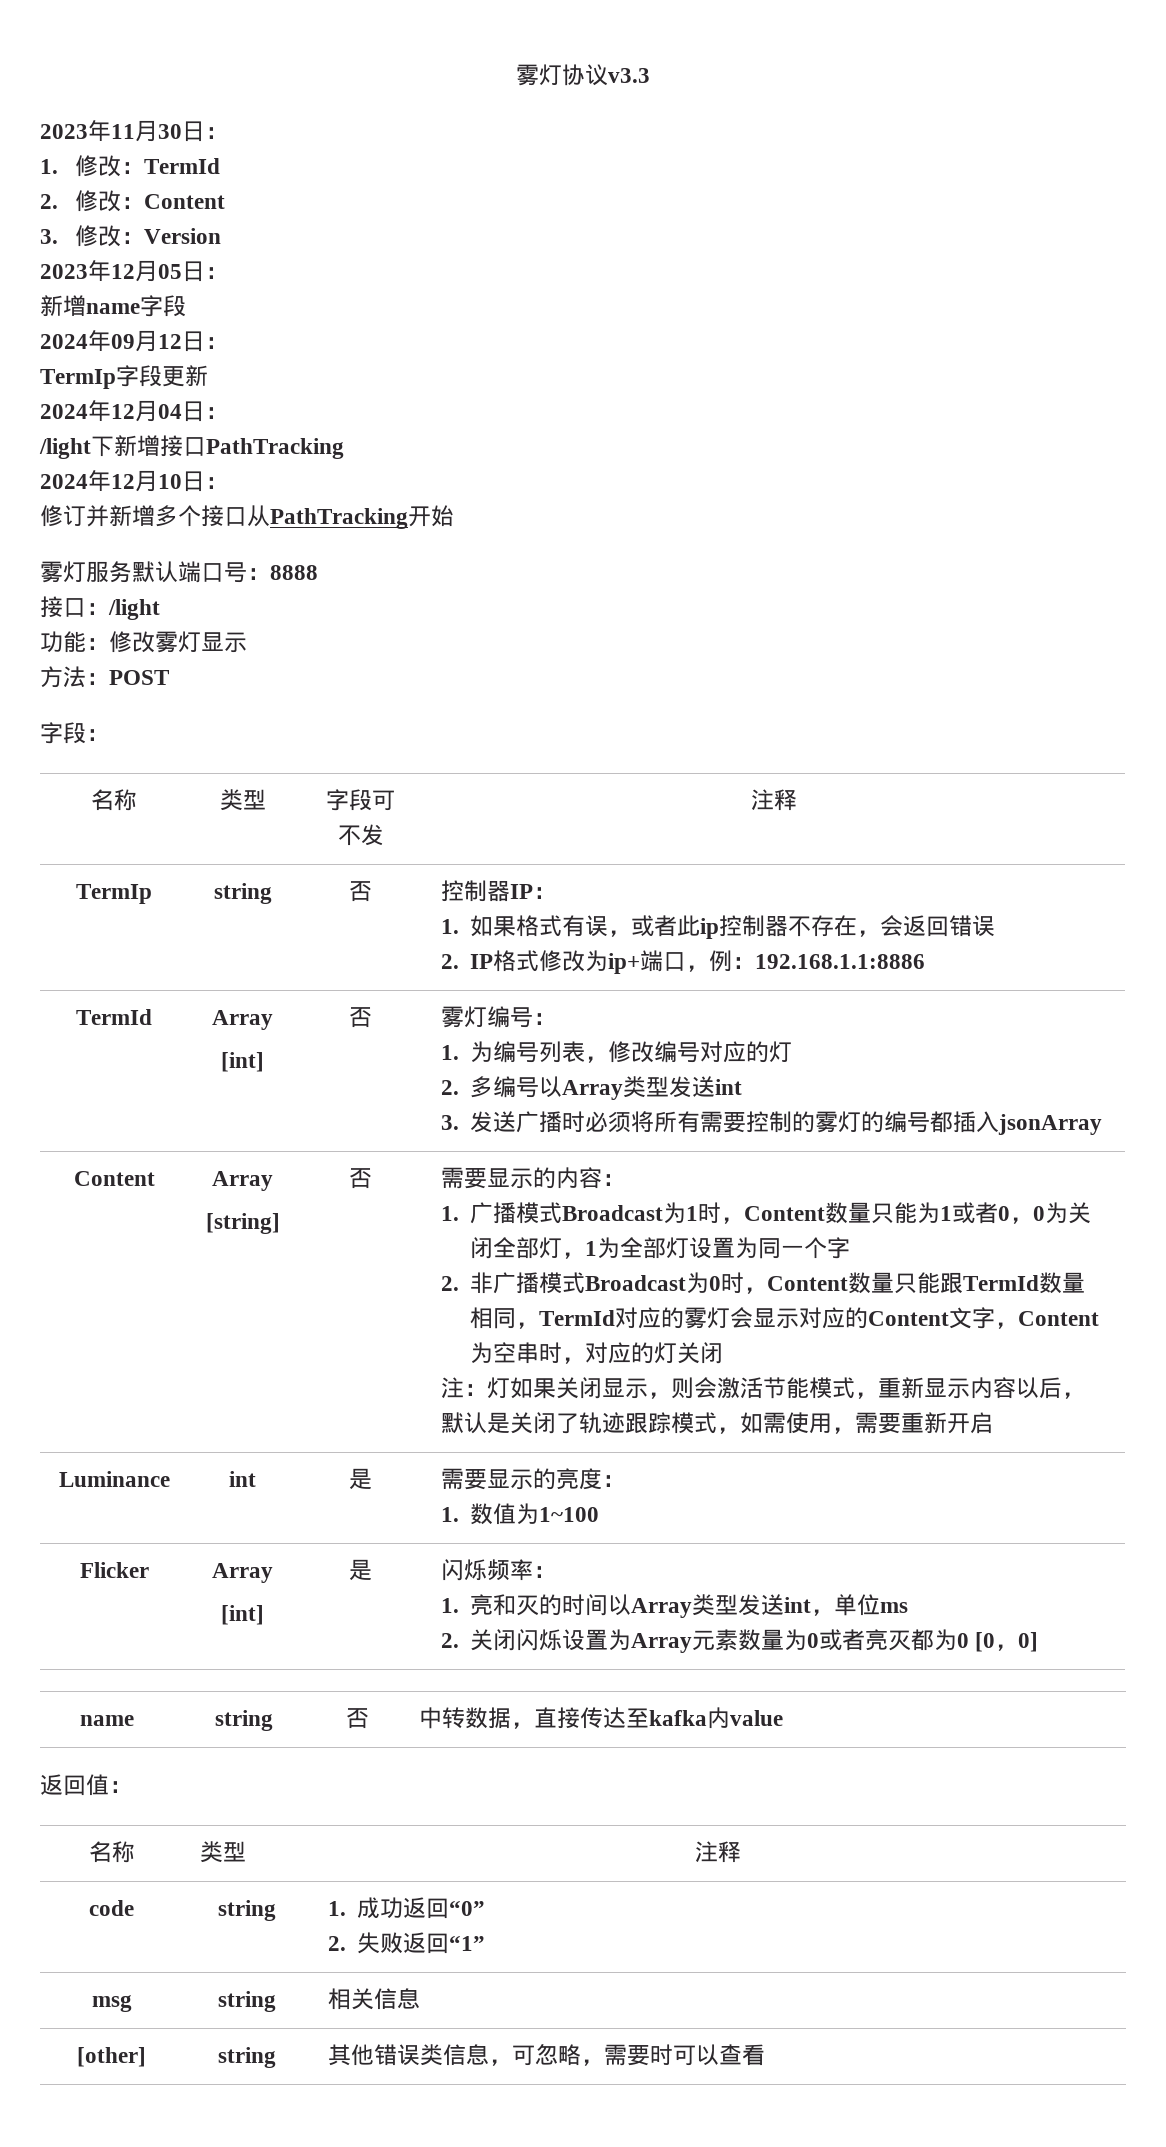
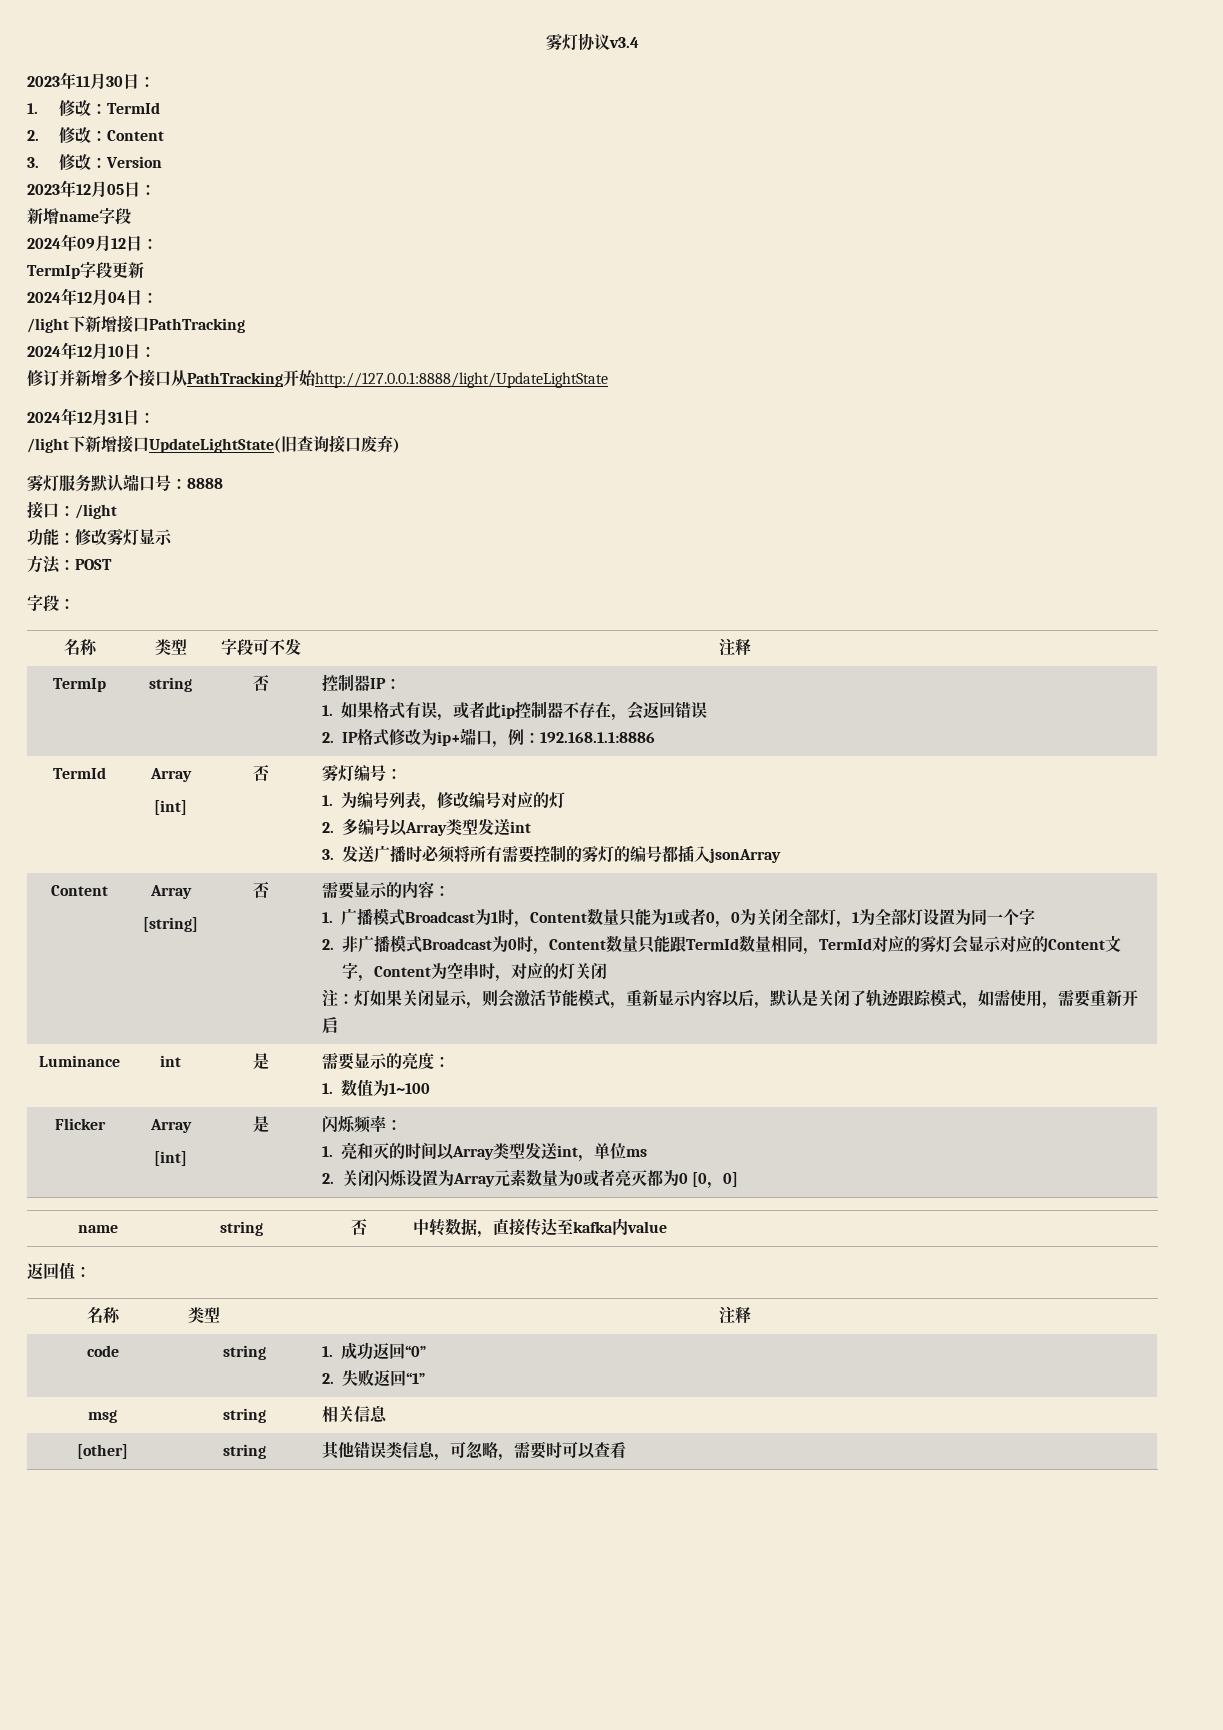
- 雾灯协议v3.3
+ 雾灯协议v3.4
- 修订并新增多个接口从PathTracking开始
+ 修订并新增多个接口从PathTracking开始http://127.0.0.1:8888/light/UpdateLightState
+ 2024年12月31日：
+ /light下新增接口UpdateLightState(旧查询接口废弃)

